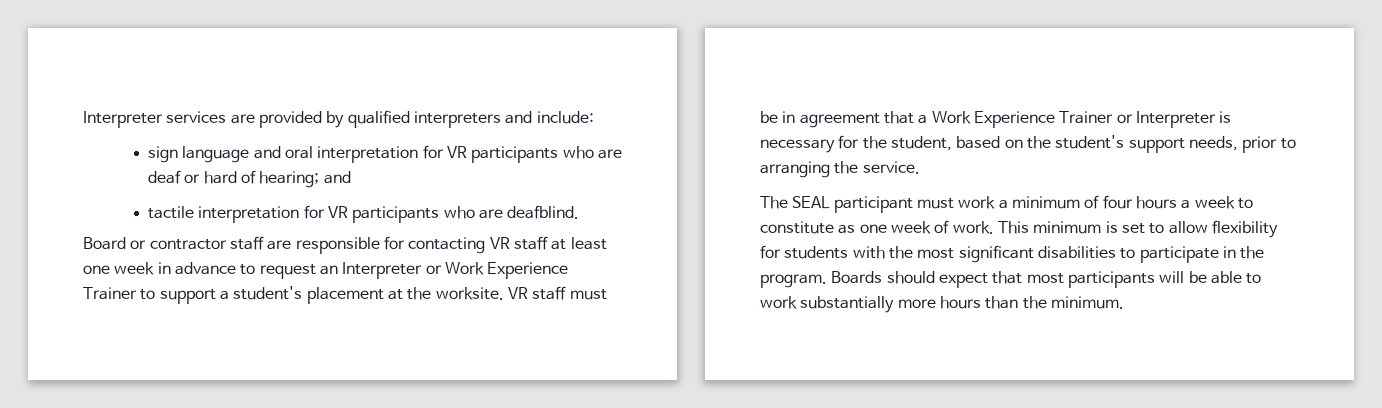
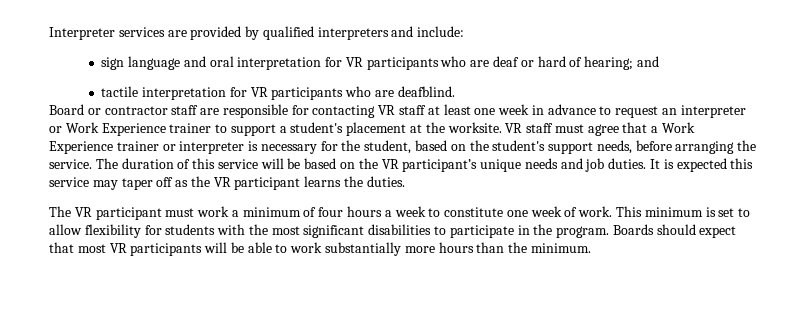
- Board or contractor staff are responsible for contacting VR staff at least one week in advance to request an Interpreter or Work Experience Trainer to support a student's placement at the worksite.
+ Board or contractor staff are responsible for contacting VR staff at least one week in advance to request an interpreter or Work Experience trainer to support a student's placement at the worksite.
- VR staff must be in agreement that a Work Experience Trainer or Interpreter is necessary for the student, based on the student's support needs, prior to arranging the service.
- The SEAL participant must work a minimum of four hours a week to constitute as one week of work.
+ VR staff must agree that a Work Experience trainer or interpreter is necessary for the student, based on the student's support needs, before arranging the service. The duration of this service will be based on the VR participant’s unique needs and job duties. It is expected this service may taper off as the VR participant learns the duties.
+ The VR participant must work a minimum of four hours a week to constitute one week of work.
- Boards should expect that most participants will be able to work substantially more hours than the minimum.
+ Boards should expect that most VR participants will be able to work substantially more hours than the minimum.

